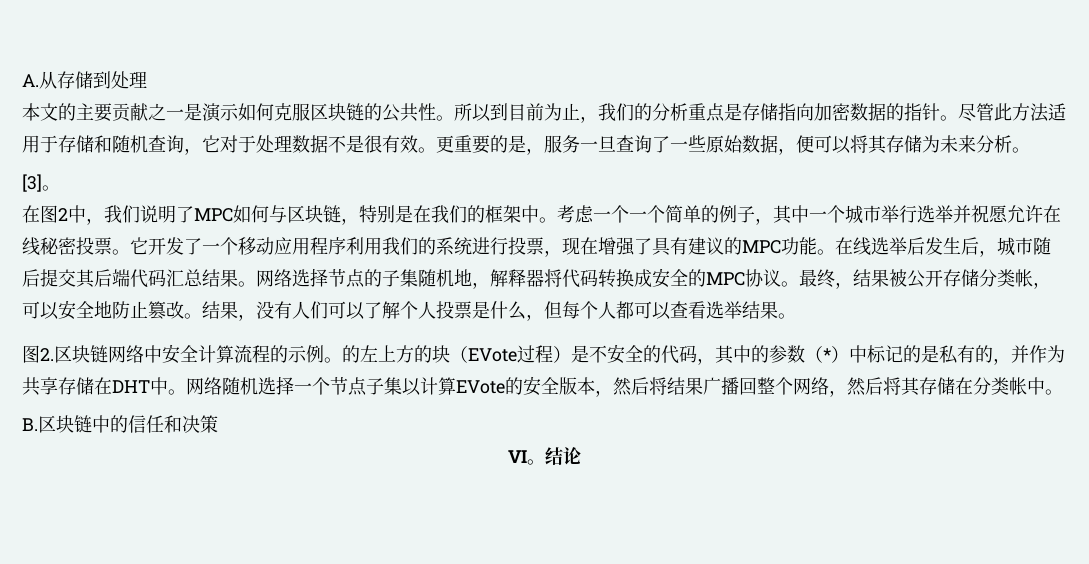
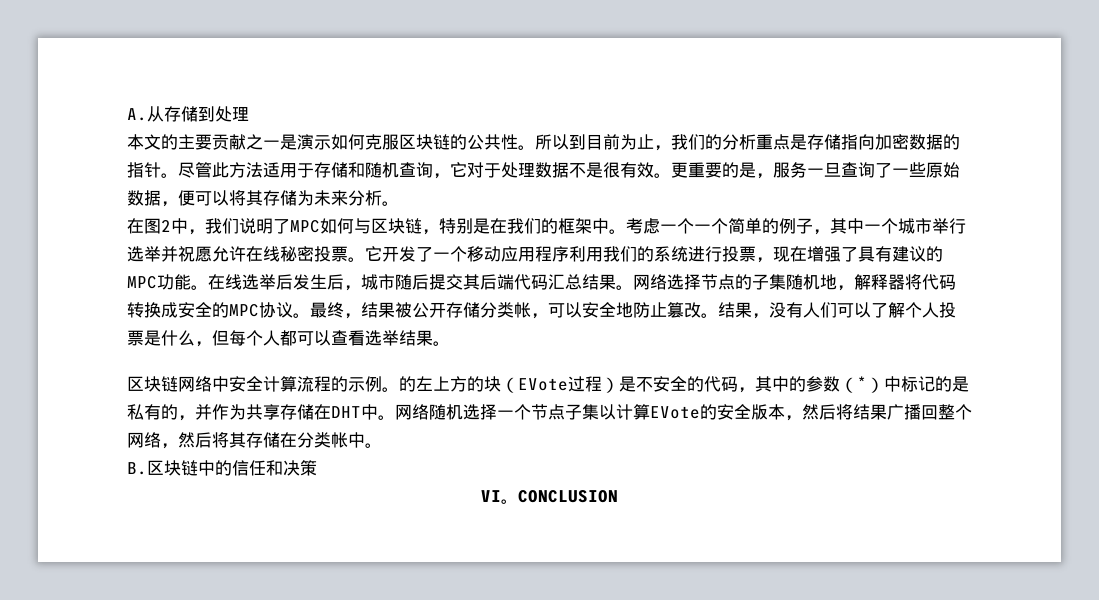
- [3]。
- 图2.区块链网络中安全计算流程的示例。
+ 区块链网络中安全计算流程的示例。
- 结论
+ CONCLUSION

